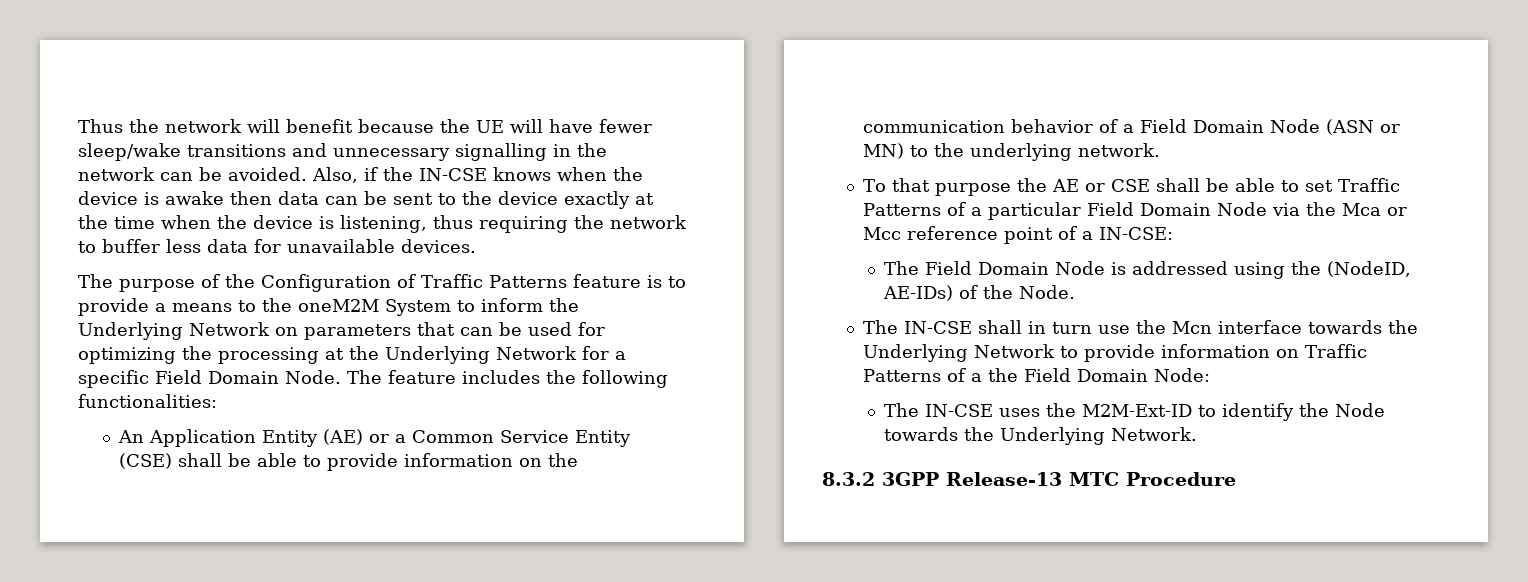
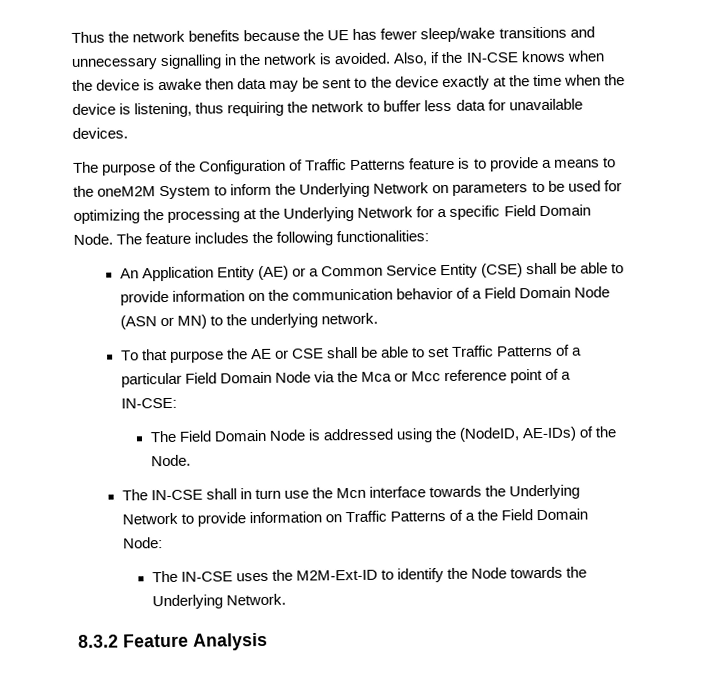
- Thus the network will benefit because the UE will have fewer sleep/wake transitions and unnecessary signalling in the network can be avoided.
+ Thus the network benefits because the UE has fewer sleep/wake transitions and unnecessary signalling in the network is avoided.
- Also, if the IN-CSE knows when the device is awake then data can be sent to the device exactly at the time when the device is listening, thus requiring the network to buffer less data for unavailable devices.
+ Also, if the IN-CSE knows when the device is awake then data may be sent to the device exactly at the time when the device is listening, thus requiring the network to buffer less data for unavailable devices.
- The purpose of the Configuration of Traffic Patterns feature is to provide a means to the oneM2M System to inform the Underlying Network on parameters that can be used for optimizing the processing at the Underlying Network for a specific Field Domain Node.
+ The purpose of the Configuration of Traffic Patterns feature is to provide a means to the oneM2M System to inform the Underlying Network on parameters to be used for optimizing the processing at the Underlying Network for a specific Field Domain Node.
- 8.3.2 3GPP Release-13 MTC Procedure
+ 8.3.2 Feature Analysis

